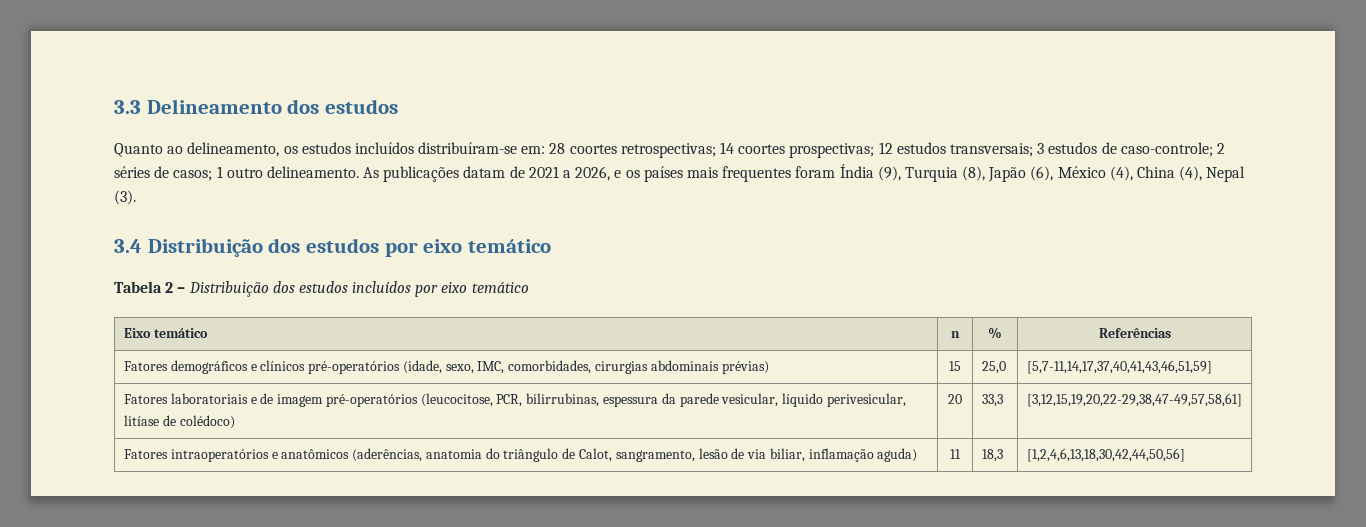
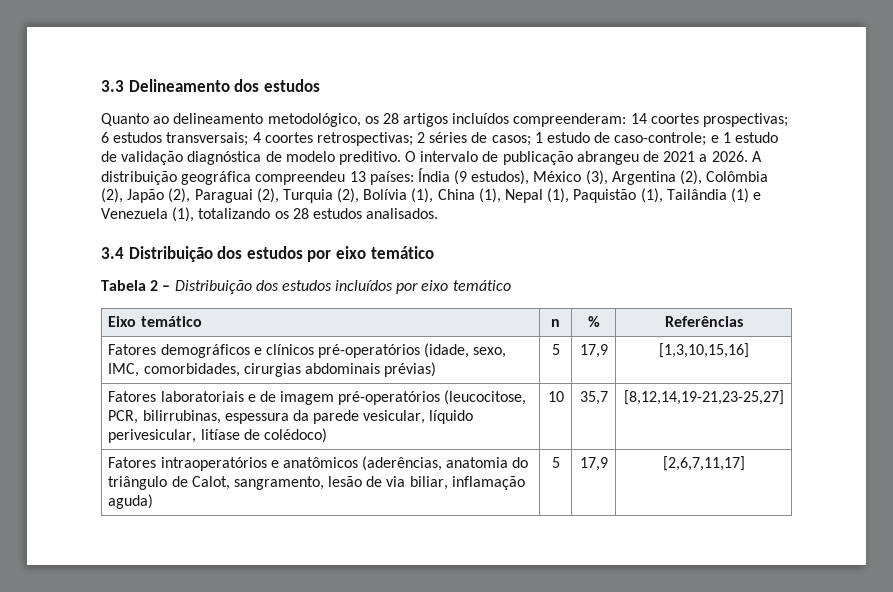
- Quanto ao delineamento, os estudos incluídos distribuíram-se em: 28 coortes retrospectivas; 14 coortes prospectivas; 12 estudos transversais; 3 estudos de caso-controle; 2 séries de casos; 1 outro delineamento. As publicações datam de 2021 a 2026, e os países mais frequentes foram Índia (9), Turquia (8), Japão (6), México (4), China (4), Nepal (3).
+ Quanto ao delineamento metodológico, os 28 artigos incluídos compreenderam: 14 coortes prospectivas; 6 estudos transversais; 4 coortes retrospectivas; 2 séries de casos; 1 estudo de caso-controle; e 1 estudo de validação diagnóstica de modelo preditivo. O intervalo de publicação abrangeu de 2021 a 2026. A distribuição geográfica compreendeu 13 países: Índia (9 estudos), México (3), Argentina (2), Colômbia (2), Japão (2), Paraguai (2), Turquia (2), Bolívia (1), China (1), Nepal (1), Paquistão (1), Tailândia (1) e Venezuela (1), totalizando os 28 estudos analisados.
- Fatores demográficos e clínicos pré-operatórios (idade, sexo, IMC, comorbidades, cirurgias abdominais prévias) | 15 | 25,0 | [5,7-11,14,17,37,40,41,43,46,51,59]
+ Fatores demográficos e clínicos pré-operatórios (idade, sexo, IMC, comorbidades, cirurgias abdominais prévias) | 5 | 17,9 | [1,3,10,15,16]
- Fatores laboratoriais e de imagem pré-operatórios (leucocitose, PCR, bilirrubinas, espessura da parede vesicular, líquido perivesicular, litíase de colédoco) | 20 | 33,3 | [3,12,15,19,20,22-29,38,47-49,57,58,61]
+ Fatores laboratoriais e de imagem pré-operatórios (leucocitose, PCR, bilirrubinas, espessura da parede vesicular, líquido perivesicular, litíase de colédoco) | 10 | 35,7 | [8,12,14,19-21,23-25,27]
- Fatores intraoperatórios e anatômicos (aderências, anatomia do triângulo de Calot, sangramento, lesão de via biliar, inflamação aguda) | 11 | 18,3 | [1,2,4,6,13,18,30,42,44,50,56]
+ Fatores intraoperatórios e anatômicos (aderências, anatomia do triângulo de Calot, sangramento, lesão de via biliar, inflamação aguda) | 5 | 17,9 | [2,6,7,11,17]

